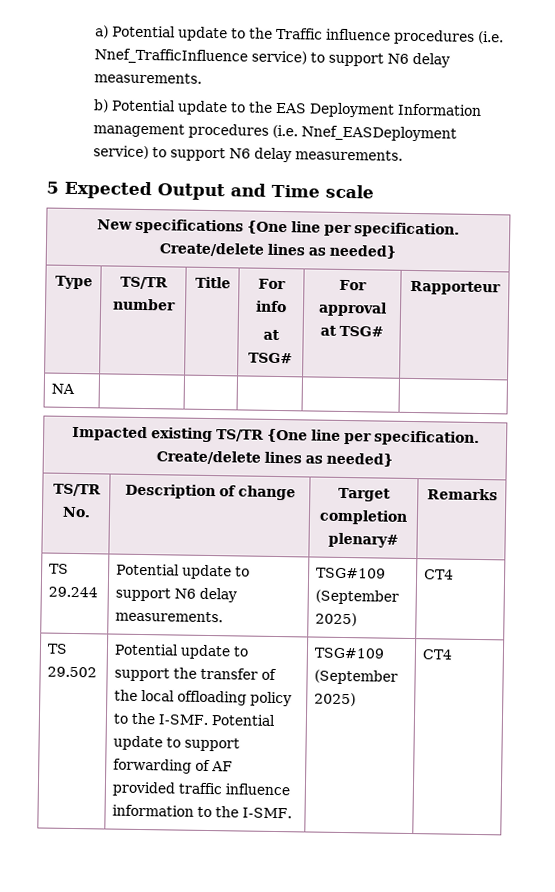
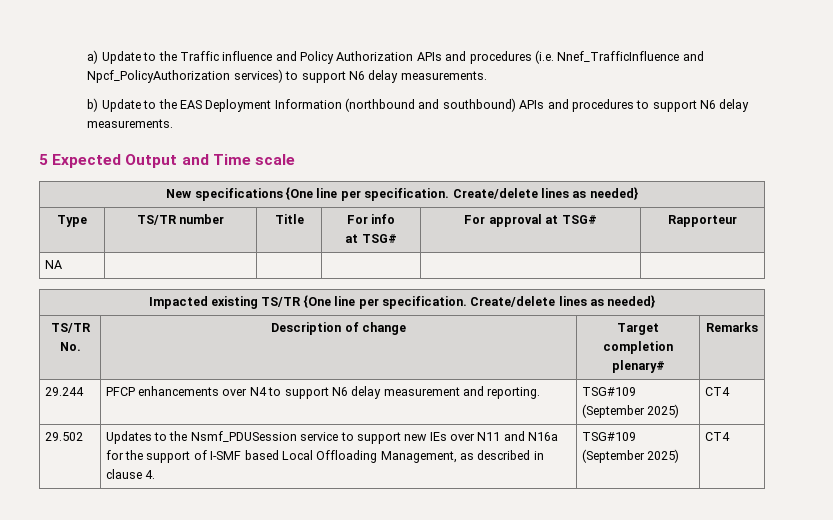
- a) Potential update to the Traffic influence procedures (i.e. Nnef_TrafficInfluence service) to support N6 delay measurements.
+ a) Update to the Traffic influence and Policy Authorization APIs and procedures (i.e. Nnef_TrafficInfluence and Npcf_PolicyAuthorization services) to support N6 delay measurements.
- b) Potential update to the EAS Deployment Information management procedures (i.e. Nnef_EASDeployment service) to support N6 delay measurements.
+ b) Update to the EAS Deployment Information (northbound and southbound) APIs and procedures to support N6 delay measurements.
- TS 29.244 | Potential update to support N6 delay measurements. | TSG#109 (September 2025) | CT4
+ 29.244 | PFCP enhancements over N4 to support N6 delay measurement and reporting. | TSG#109 (September 2025) | CT4
- TS 29.502 | Potential update to support the transfer of the local offloading policy to the I-SMF. Potential update to support forwarding of AF provided traffic influence information to the I-SMF. | TSG#109 (September 2025) | CT4
+ 29.502 | Updates to the Nsmf_PDUSession service to support new IEs over N11 and N16a for the support of I-SMF based Local Offloading Management, as described in clause 4. | TSG#109 (September 2025) | CT4

